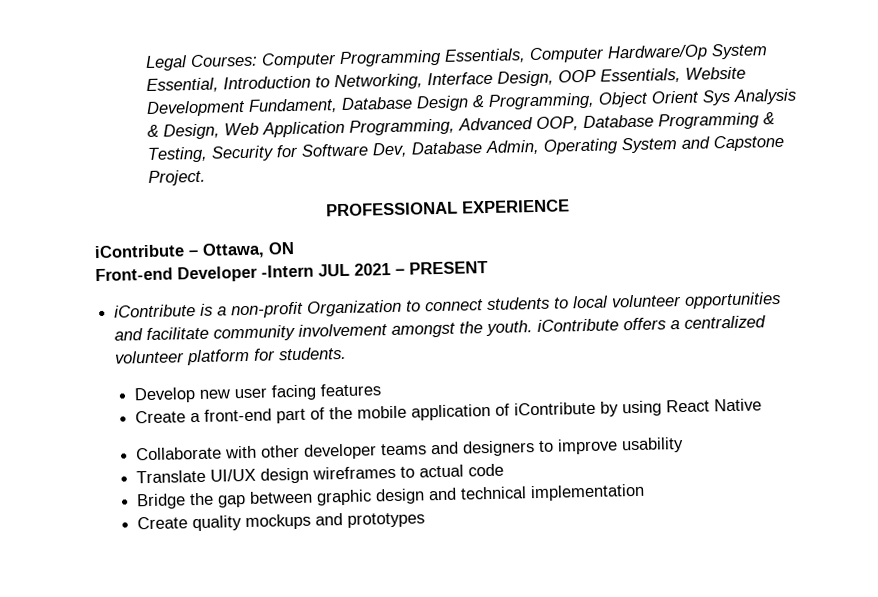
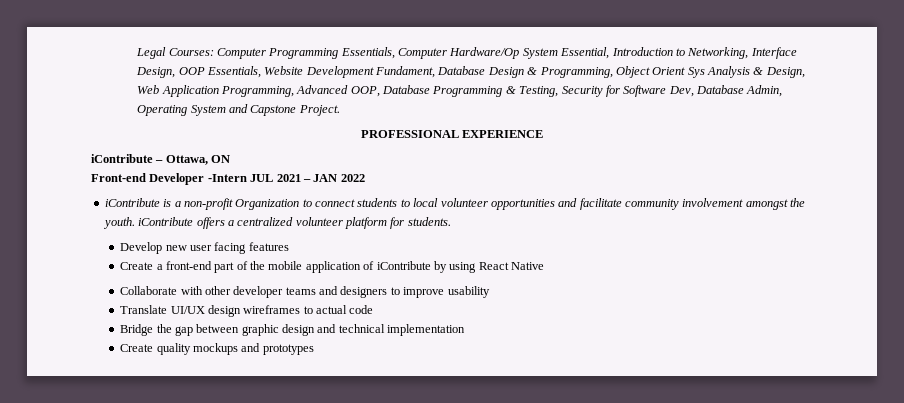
- Front-end Developer -Intern JUL 2021 – PRESENT
+ Front-end Developer -Intern JUL 2021 – JAN 2022

